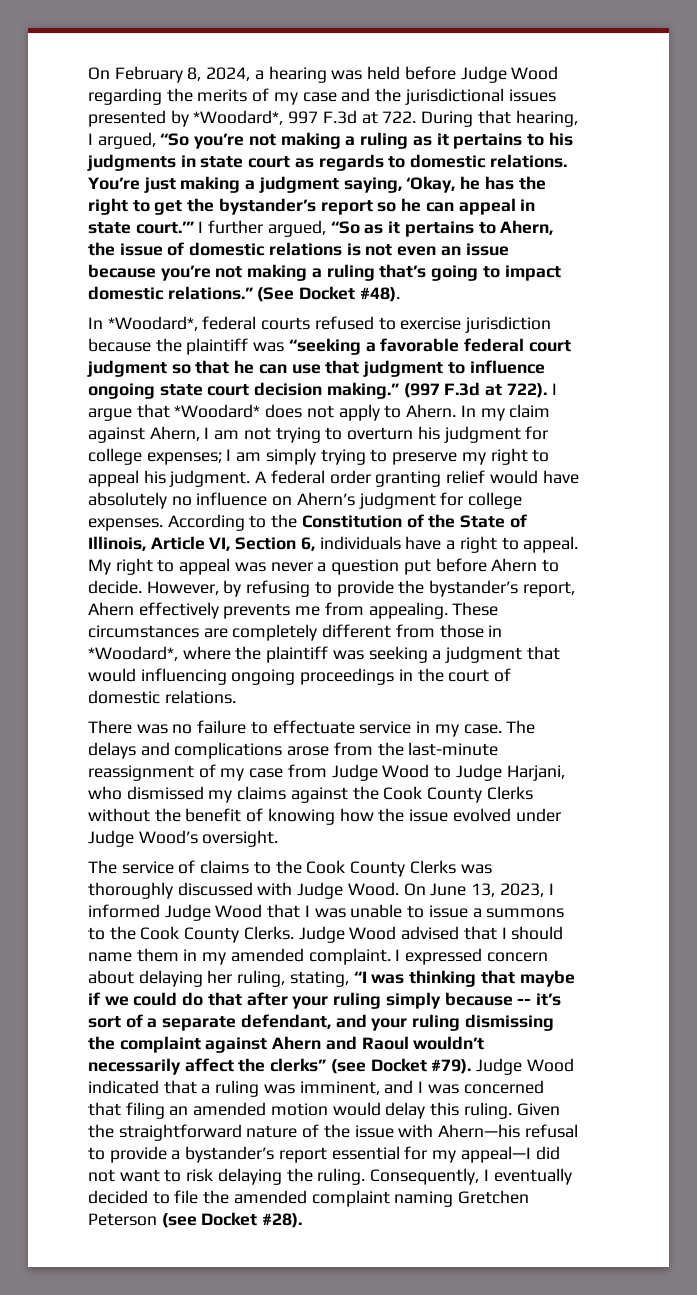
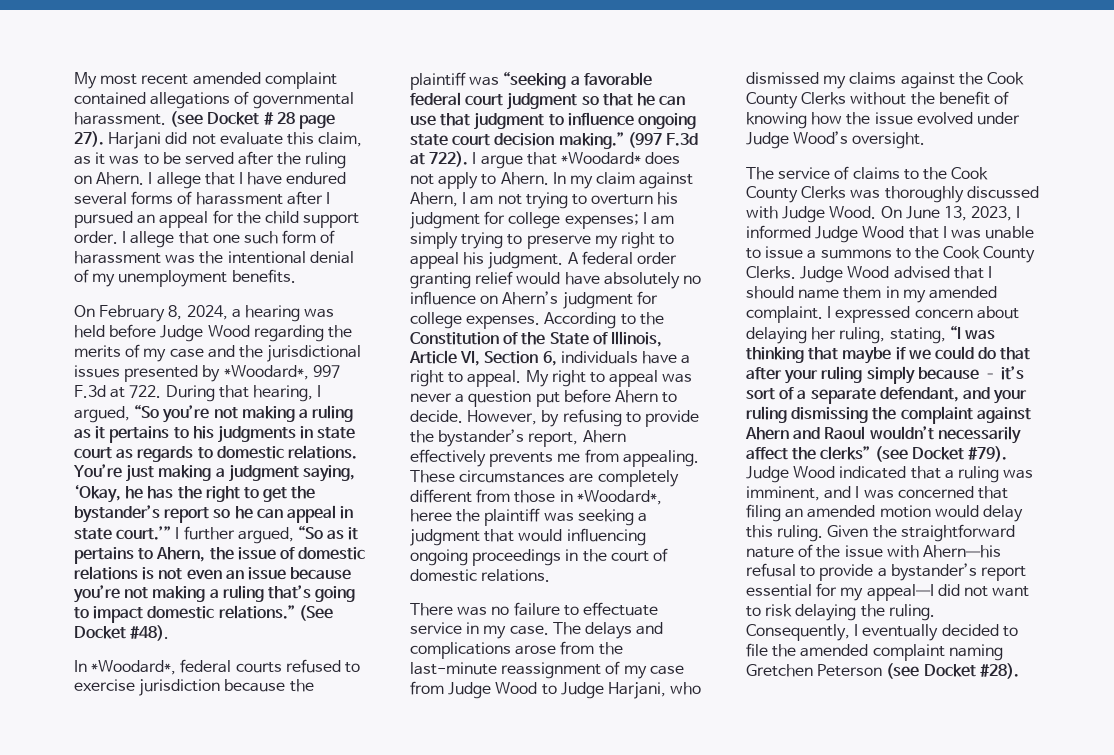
+ My most recent amended complaint contained allegations of governmental harassment. (see Docket # 28 page 27). Harjani did not evaluate this claim, as it was to be served after the ruling on Ahern. I allege that I have endured several forms of harassment after I pursued an appeal for the child support order. I allege that one such form of harassment was the intentional denial of my unemployment benefits.
- These circumstances are completely different from those in *Woodard*, where the plaintiff was seeking a judgment that would influencing ongoing proceedings in the court of domestic relations.
+ These circumstances are completely different from those in *Woodard*, heree the plaintiff was seeking a judgment that would influencing ongoing proceedings in the court of domestic relations.
- I expressed concern about delaying her ruling, stating, “I was thinking that maybe if we could do that after your ruling simply because -- it’s sort of a separate defendant, and your ruling dismissing the complaint against Ahern and Raoul wouldn’t necessarily affect the clerks” (see Docket #79).
+ I expressed concern about delaying her ruling, stating, “I was thinking that maybe if we could do that after your ruling simply because – it’s sort of a separate defendant, and your ruling dismissing the complaint against Ahern and Raoul wouldn’t necessarily affect the clerks” (see Docket #79).

